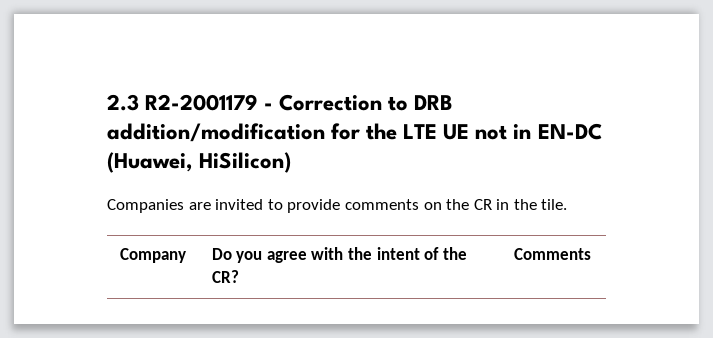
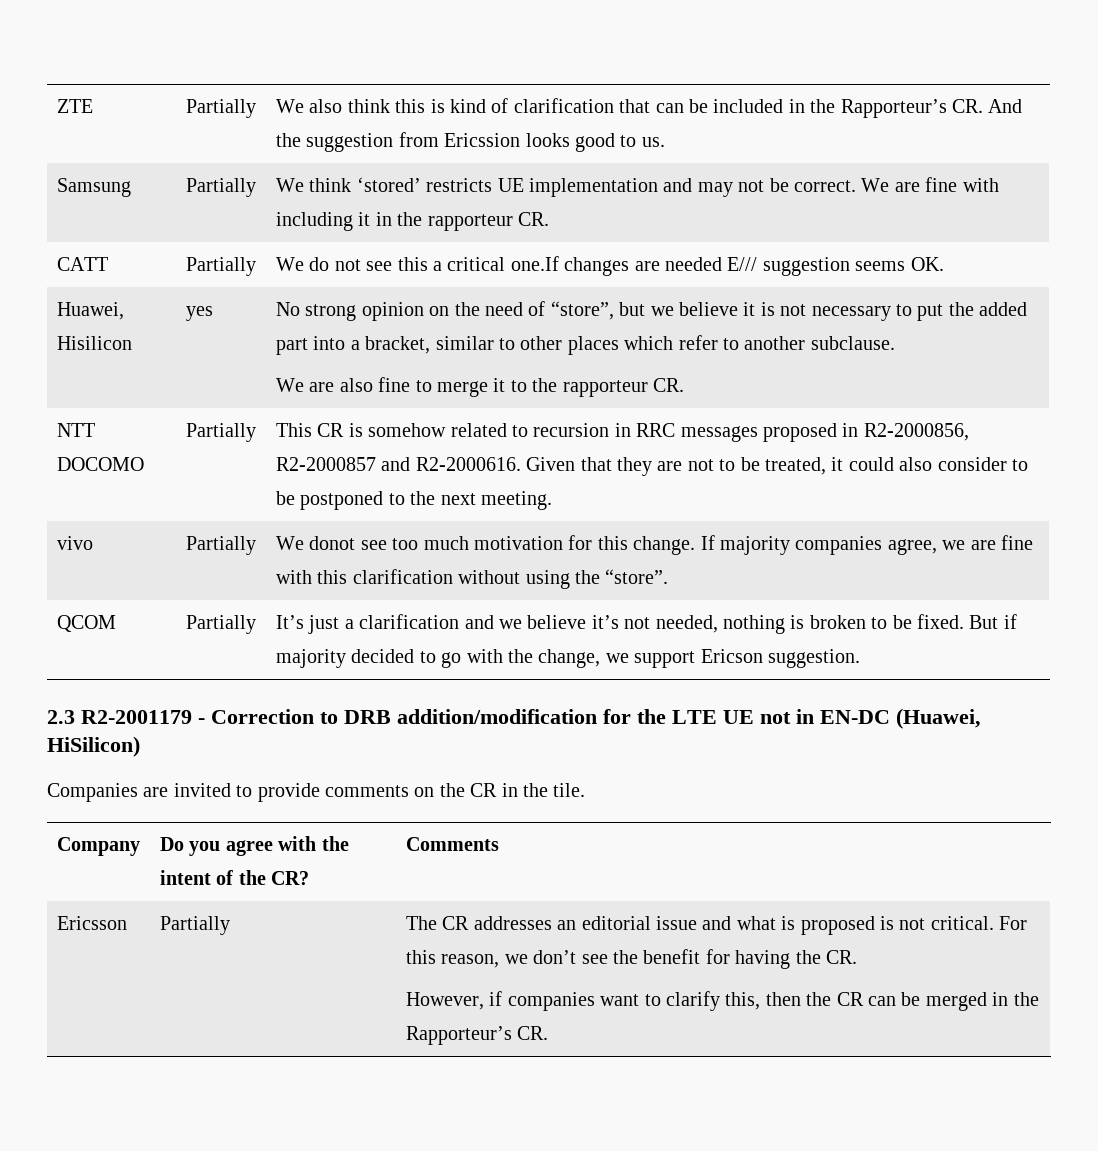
+ ZTE | Partially | We also think this is kind of clarification that can be included in the Rapporteur’s CR. And the suggestion from Ericssion looks good to us.
+ Samsung | Partially | We think ‘stored’ restricts UE implementation and may not be correct. We are fine with including it in the rapporteur CR.
+ CATT | Partially | We do not see this a critical one.If changes are needed E/// suggestion seems OK.
+ Huawei, Hisilicon | yes | No strong opinion on the need of “store”, but we believe it is not necessary to put the added part into a bracket, similar to other places which refer to another subclause.
+ We are also fine to merge it to the rapporteur CR.
+ NTT DOCOMO | Partially | This CR is somehow related to recursion in RRC messages proposed in R2-2000856, R2-2000857 and R2-2000616. Given that they are not to be treated, it could also consider to be postponed to the next meeting.
+ vivo | Partially | We donot see too much motivation for this change. If majority companies agree, we are fine with this clarification without using the “store”.
+ QCOM | Partially | It’s just a clarification and we believe it’s not needed, nothing is broken to be fixed. But if majority decided to go with the change, we support Ericson suggestion.
+ Ericsson | Partially | The CR addresses an editorial issue and what is proposed is not critical. For this reason, we don’t see the benefit for having the CR.
+ However, if companies want to clarify this, then the CR can be merged in the Rapporteur’s CR.

